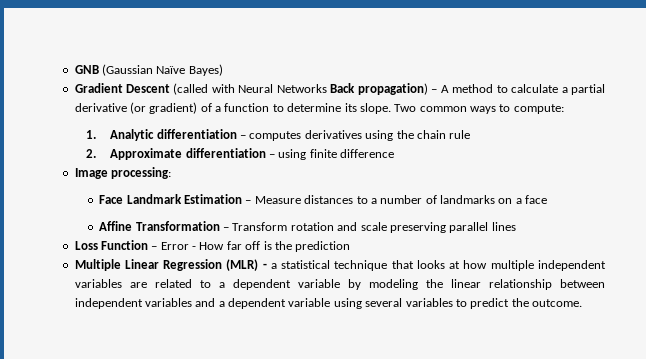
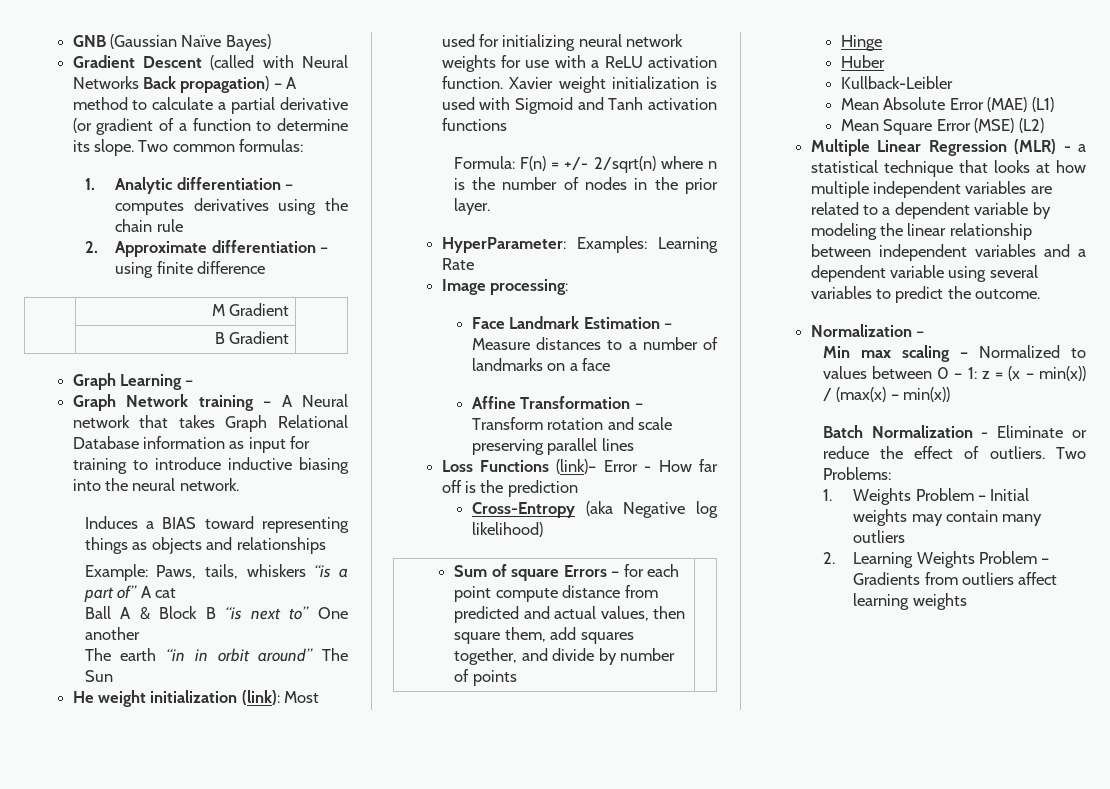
- Gradient Descent (called with Neural Networks Back propagation) – A method to calculate a partial derivative (or gradient) of a function to determine its slope.
+ Gradient Descent (called with Neural Networks Back propagation) – A method to calculate a partial derivative (or gradient of a function to determine its slope.
- Two common ways to compute:
+ Two common formulas:
+ | M Gradient |
+ | B Gradient |
+ Graph Learning –
+ Graph Network training – A Neural network that takes Graph Relational Database information as input for training to introduce inductive biasing into the neural network.
+ Induces a BIAS toward representing things as objects and relationships
+ Example: Paws, tails, whiskers “is a part of” A cat
+ Ball A & Block B “is next to” One another
+ The earth “in in orbit around” The Sun
+ He weight initialization (link): Most used for initializing neural network weights for use with a ReLU activation function. Xavier weight initialization is used with Sigmoid and Tanh activation functions
+ Formula: F(n) = +/- 2/sqrt(n) where n is the number of nodes in the prior layer.
+ HyperParameter: Examples: Learning Rate
- Loss Function – Error - How far off is the prediction
+ Loss Functions (link)– Error - How far off is the prediction
+ Cross-Entropy (aka Negative log likelihood)
+ Sum of square Errors – for each point compute distance from predicted and actual values, then square them, add squares together, and divide by number of points |
+ Hinge
+ Huber
+ Kullback-Leibler
+ Mean Absolute Error (MAE) (L1)
+ Mean Square Error (MSE) (L2)
  Multiple Linear Regression (MLR) - a statistical technique that looks at how multiple independent variables are related to a dependent variable by modeling the linear relationship between independent variables and a dependent variable using several variables to predict the outcome.
+ Normalization –
+ Min max scaling – Normalized to values between 0 – 1: z = (x – min(x)) / (max(x) – min(x))
+ Batch Normalization - Eliminate or reduce the effect of outliers. Two Problems:
+ 1. Weights Problem – Initial weights may contain many outliers
+ 2. Learning Weights Problem – Gradients from outliers affect learning weights

